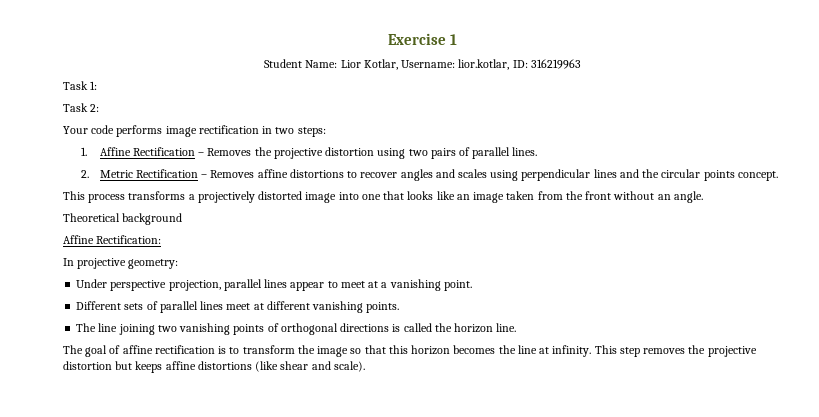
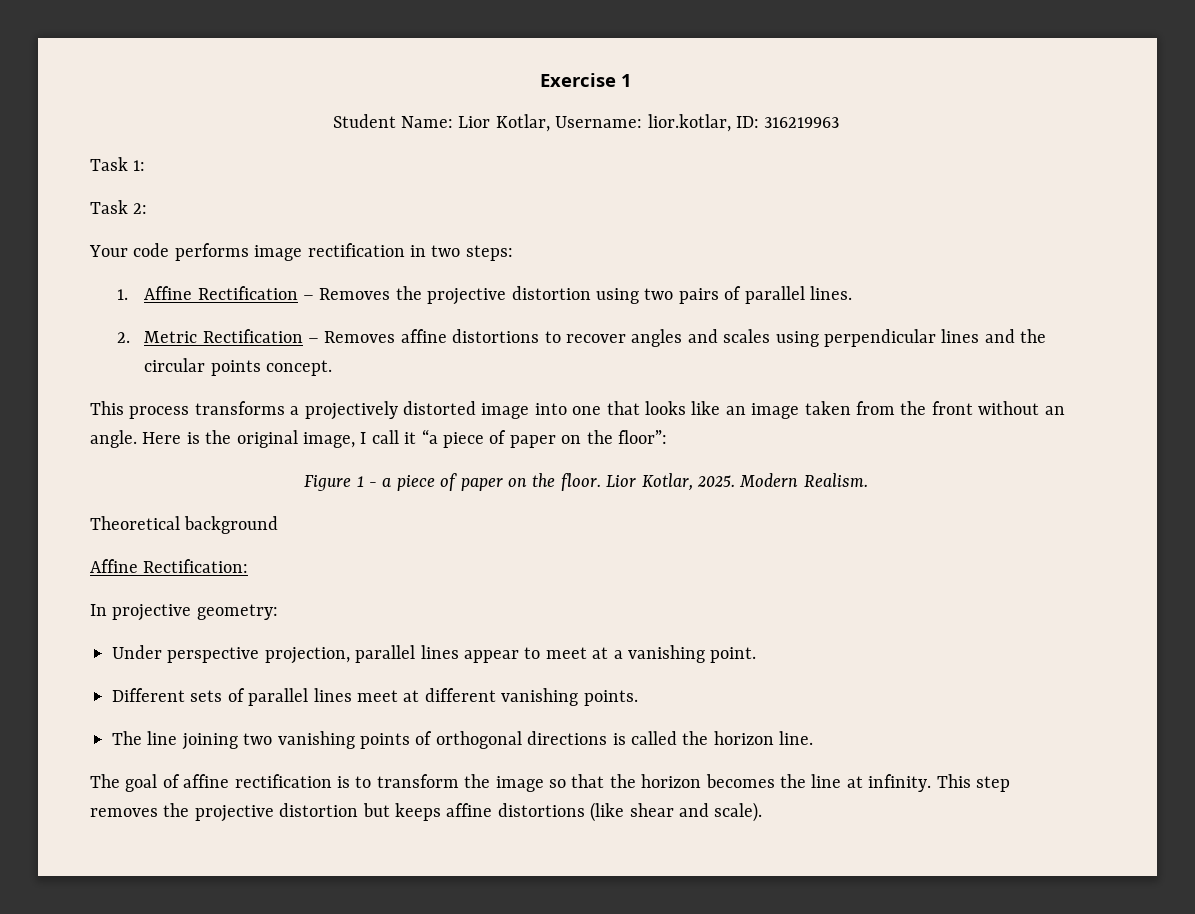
+ Here is the original image, I call it “a piece of paper on the floor”:
+ Figure 1 - a piece of paper on the floor. Lior Kotlar, 2025. Modern Realism.
- The goal of affine rectification is to transform the image so that this horizon becomes the line at infinity.
+ The goal of affine rectification is to transform the image so that the horizon becomes the line at infinity.

